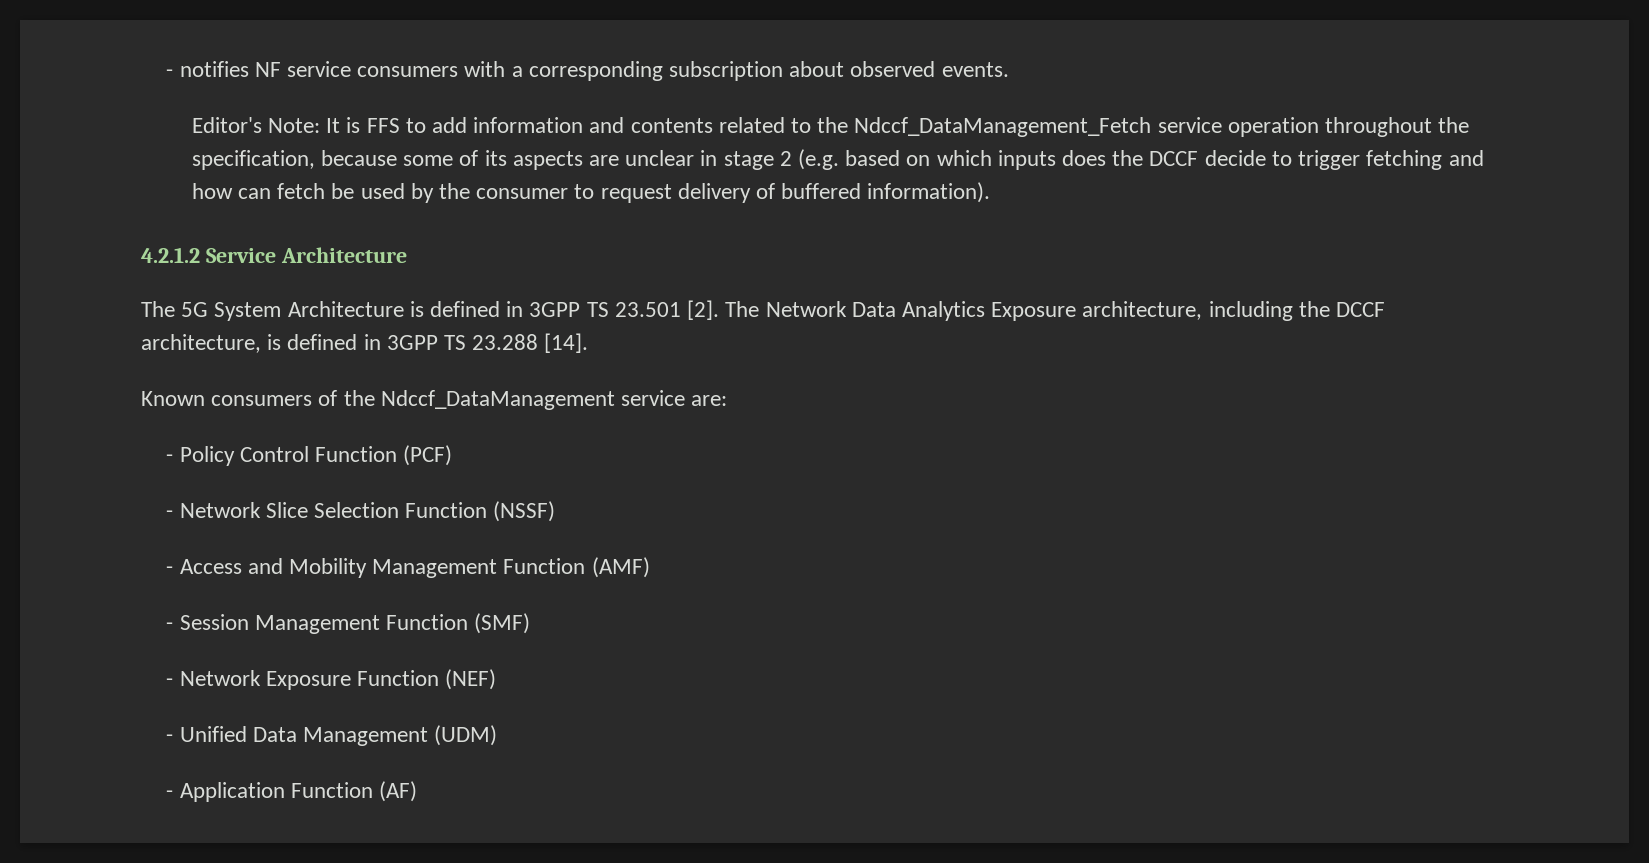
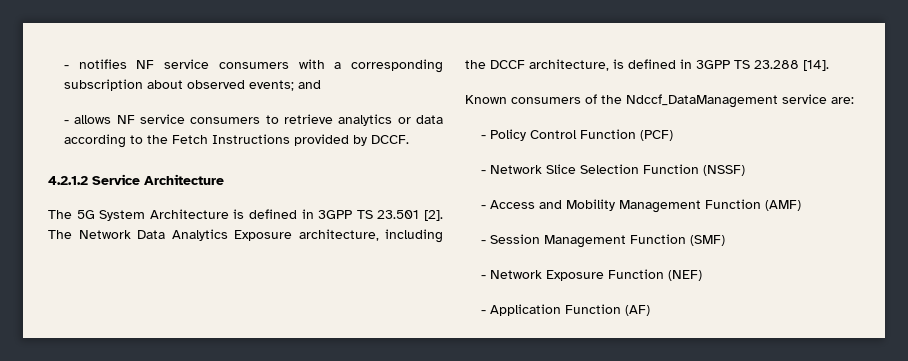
- - notifies NF service consumers with a corresponding subscription about observed events.
- Editor's Note: It is FFS to add information and contents related to the Ndccf_DataManagement_Fetch service operation throughout the specification, because some of its aspects are unclear in stage 2 (e.g. based on which inputs does the DCCF decide to trigger fetching and how can fetch be used by the consumer to request delivery of buffered information).
+ - notifies NF service consumers with a corresponding subscription about observed events; and
+ - allows NF service consumers to retrieve analytics or data according to the Fetch Instructions provided by DCCF.
- - Unified Data Management (UDM)

